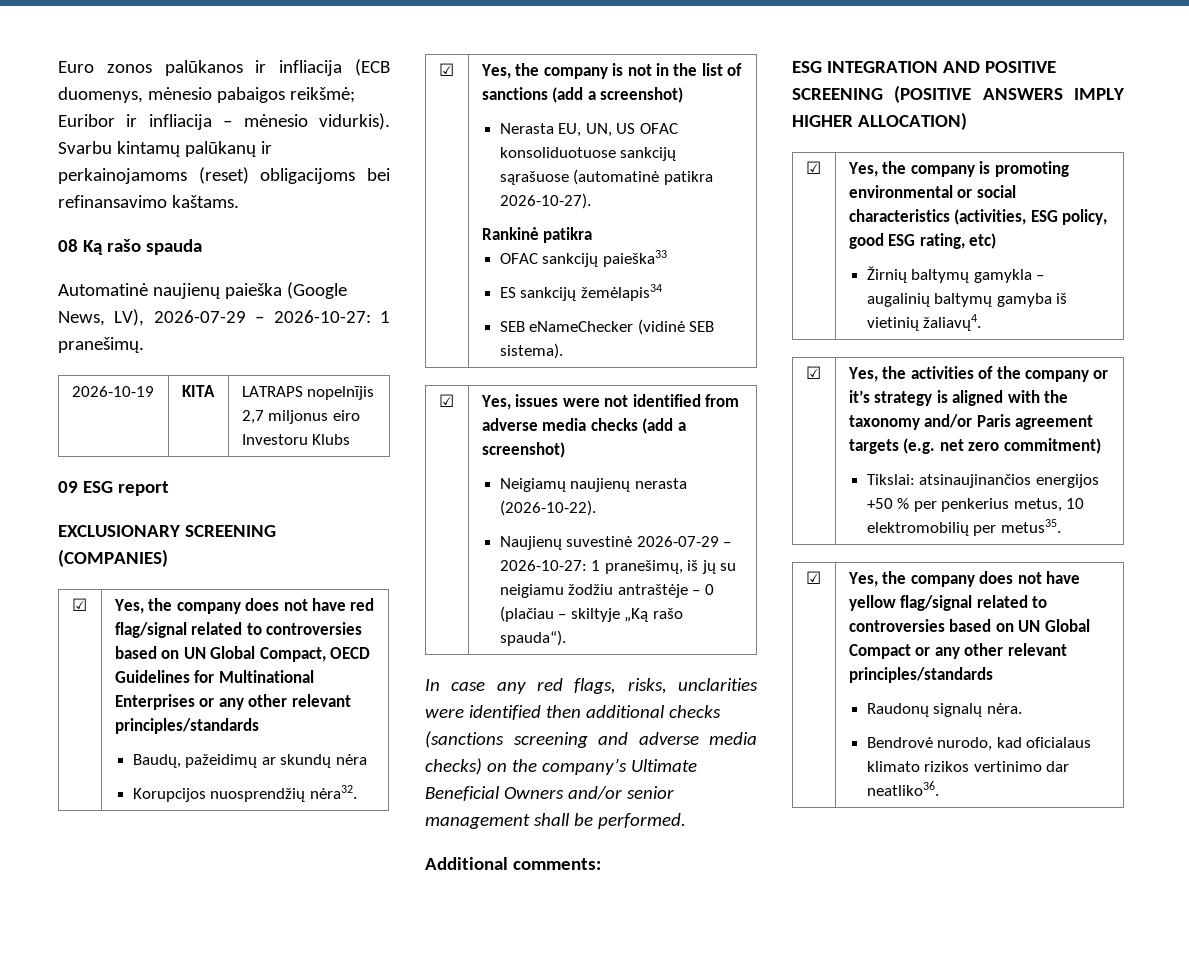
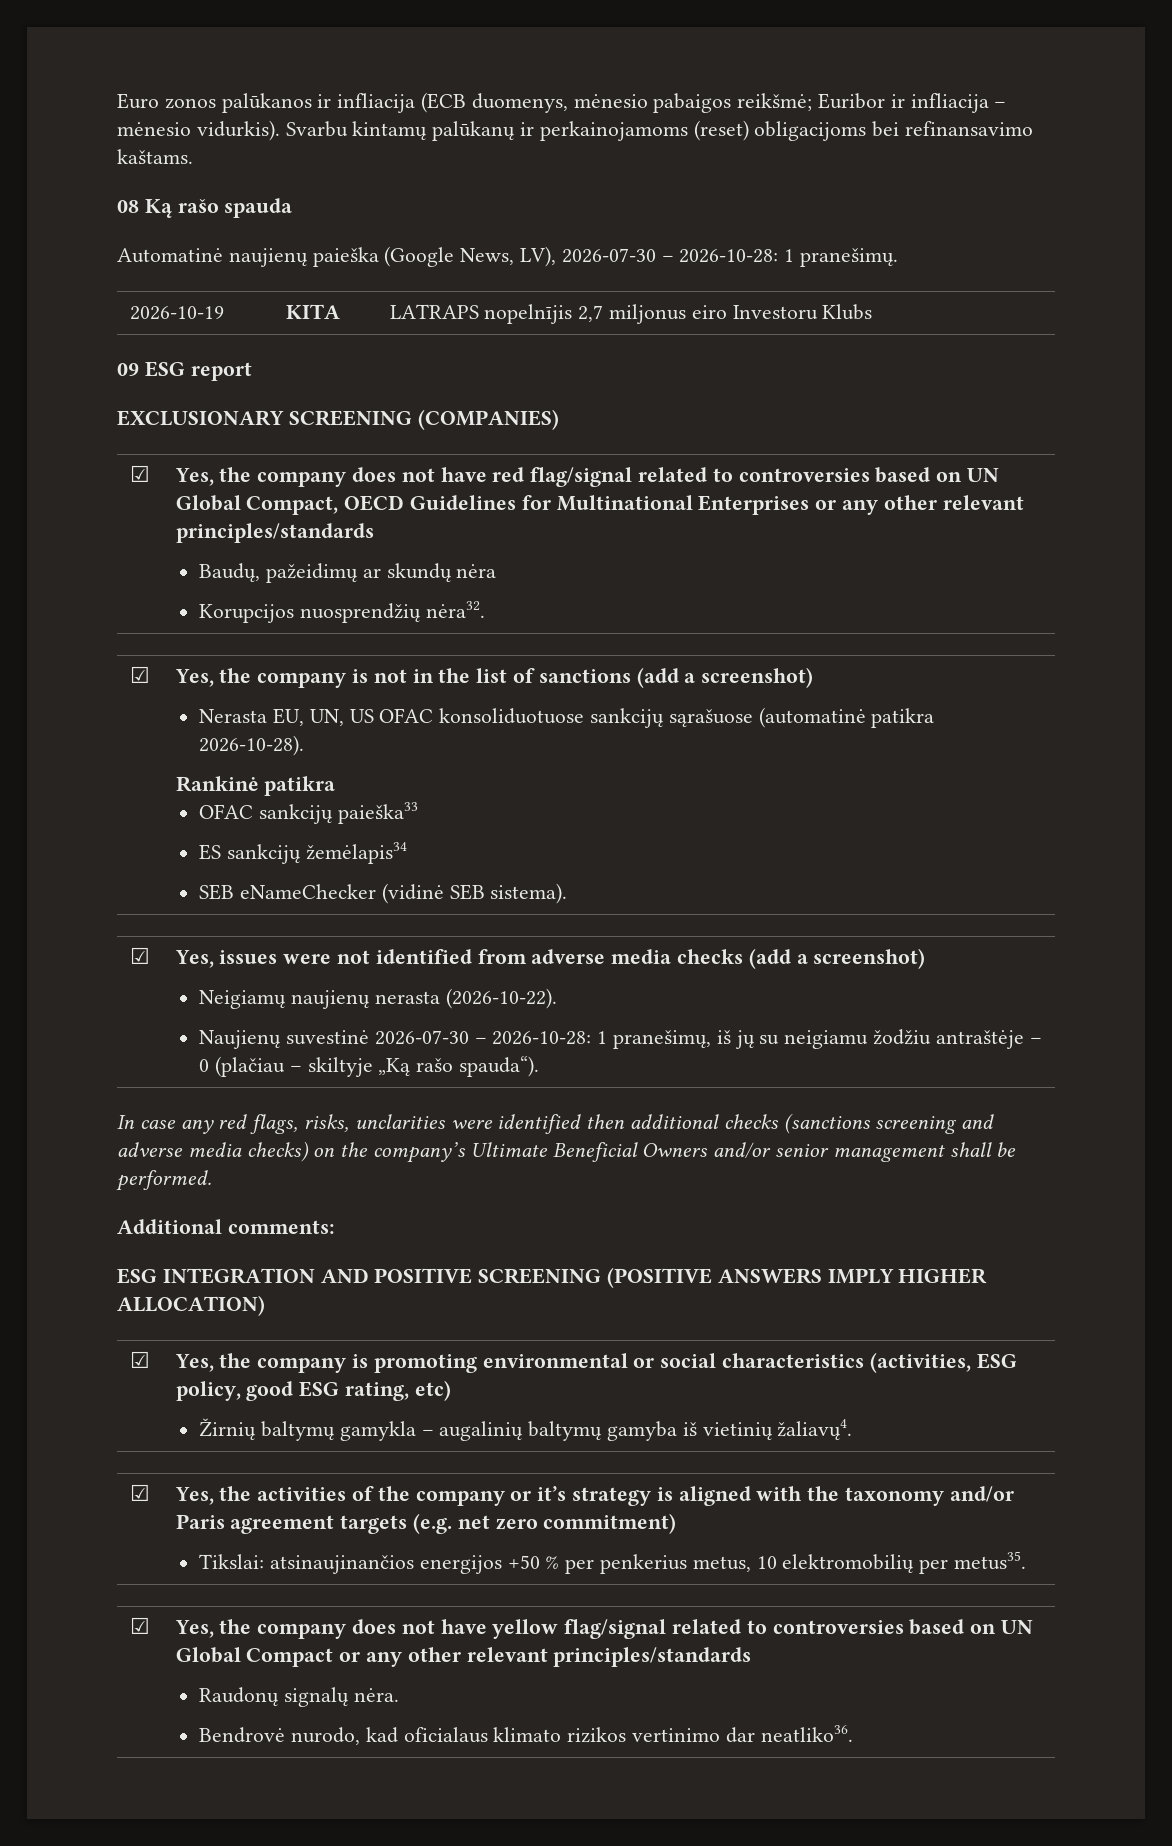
- Automatinė naujienų paieška (Google News, LV), 2026-07-29 – 2026-10-27: 1 pranešimų.
+ Automatinė naujienų paieška (Google News, LV), 2026-07-30 – 2026-10-28: 1 pranešimų.
  ☑ | Yes, the company is not in the list of sanctions (add a screenshot)
- Nerasta EU, UN, US OFAC konsoliduotuose sankcijų sąrašuose (automatinė patikra 2026-10-27).
+ Nerasta EU, UN, US OFAC konsoliduotuose sankcijų sąrašuose (automatinė patikra 2026-10-28).
  ☑ | Yes, issues were not identified from adverse media checks (add a screenshot)
  Neigiamų naujienų nerasta (2026-10-22).
- Naujienų suvestinė 2026-07-29 – 2026-10-27: 1 pranešimų, iš jų su neigiamu žodžiu antraštėje – 0 (plačiau – skiltyje „Ką rašo spauda“).
+ Naujienų suvestinė 2026-07-30 – 2026-10-28: 1 pranešimų, iš jų su neigiamu žodžiu antraštėje – 0 (plačiau – skiltyje „Ką rašo spauda“).

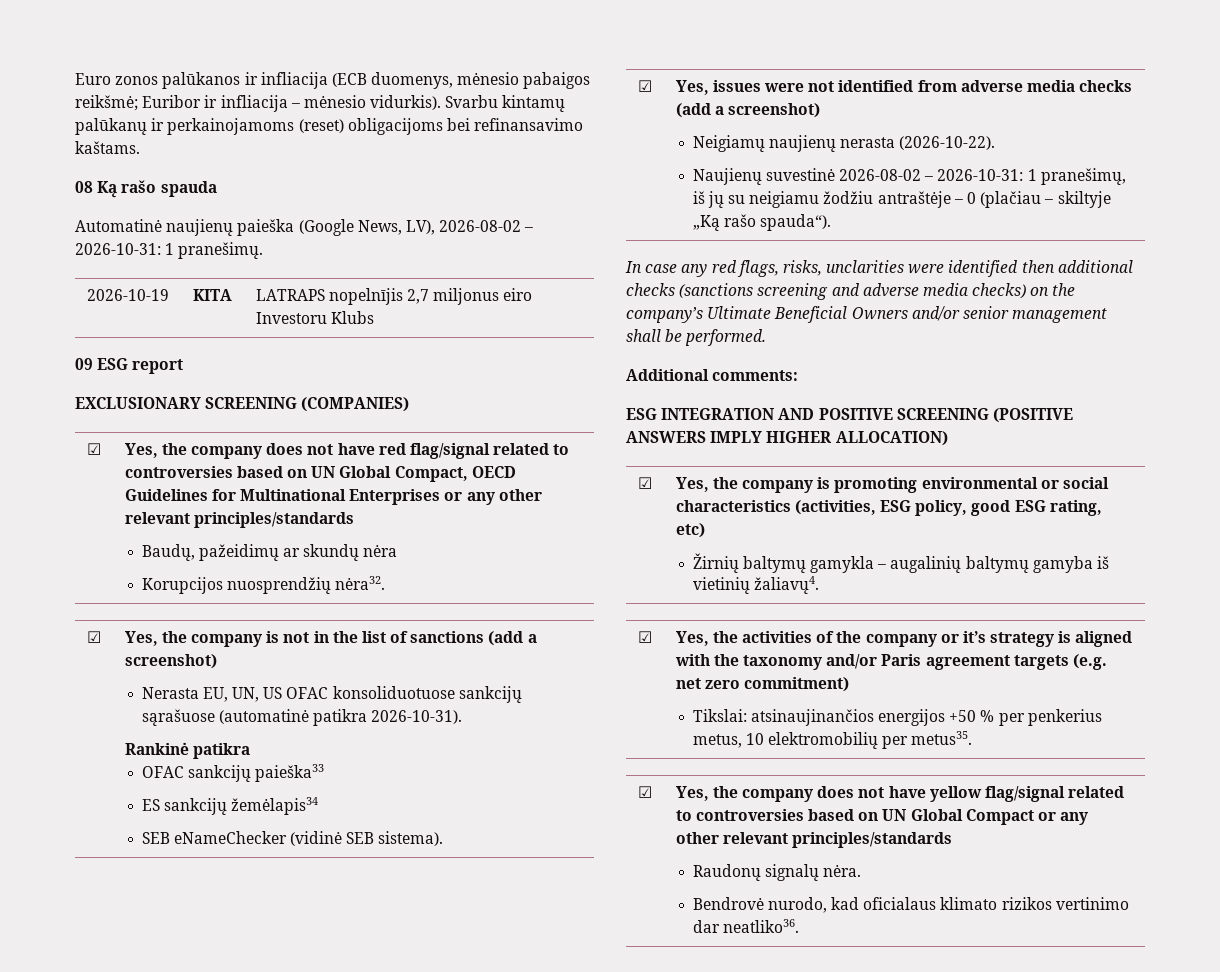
- Automatinė naujienų paieška (Google News, LV), 2026-07-30 – 2026-10-28: 1 pranešimų.
+ Automatinė naujienų paieška (Google News, LV), 2026-08-02 – 2026-10-31: 1 pranešimų.
  ☑ | Yes, the company is not in the list of sanctions (add a screenshot)
- Nerasta EU, UN, US OFAC konsoliduotuose sankcijų sąrašuose (automatinė patikra 2026-10-28).
+ Nerasta EU, UN, US OFAC konsoliduotuose sankcijų sąrašuose (automatinė patikra 2026-10-31).
  ☑ | Yes, issues were not identified from adverse media checks (add a screenshot)
  Neigiamų naujienų nerasta (2026-10-22).
- Naujienų suvestinė 2026-07-30 – 2026-10-28: 1 pranešimų, iš jų su neigiamu žodžiu antraštėje – 0 (plačiau – skiltyje „Ką rašo spauda“).
+ Naujienų suvestinė 2026-08-02 – 2026-10-31: 1 pranešimų, iš jų su neigiamu žodžiu antraštėje – 0 (plačiau – skiltyje „Ką rašo spauda“).

